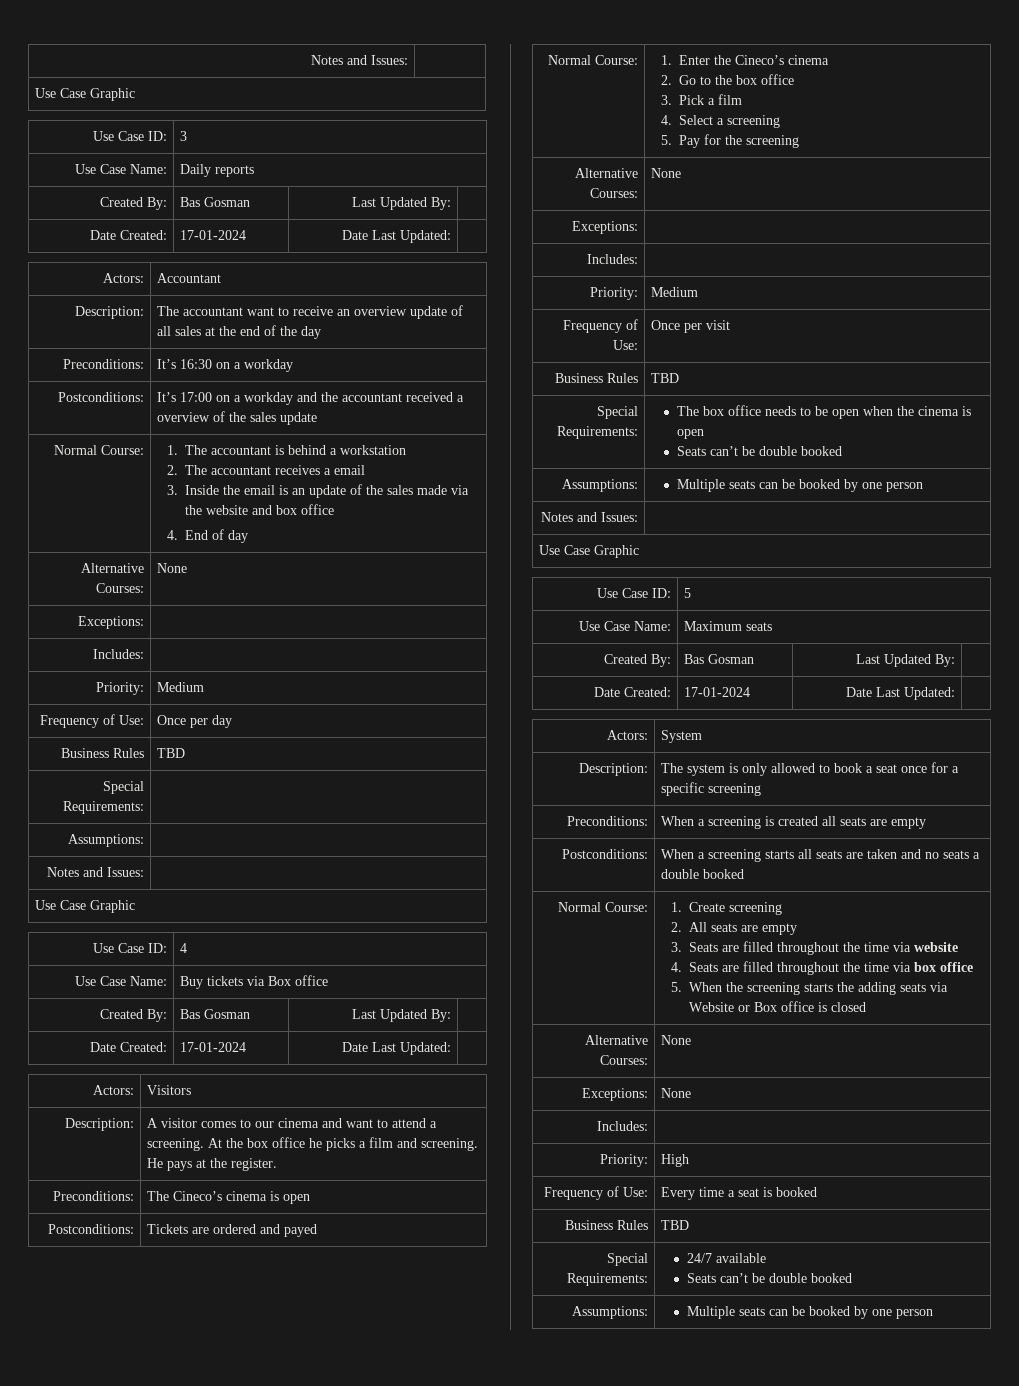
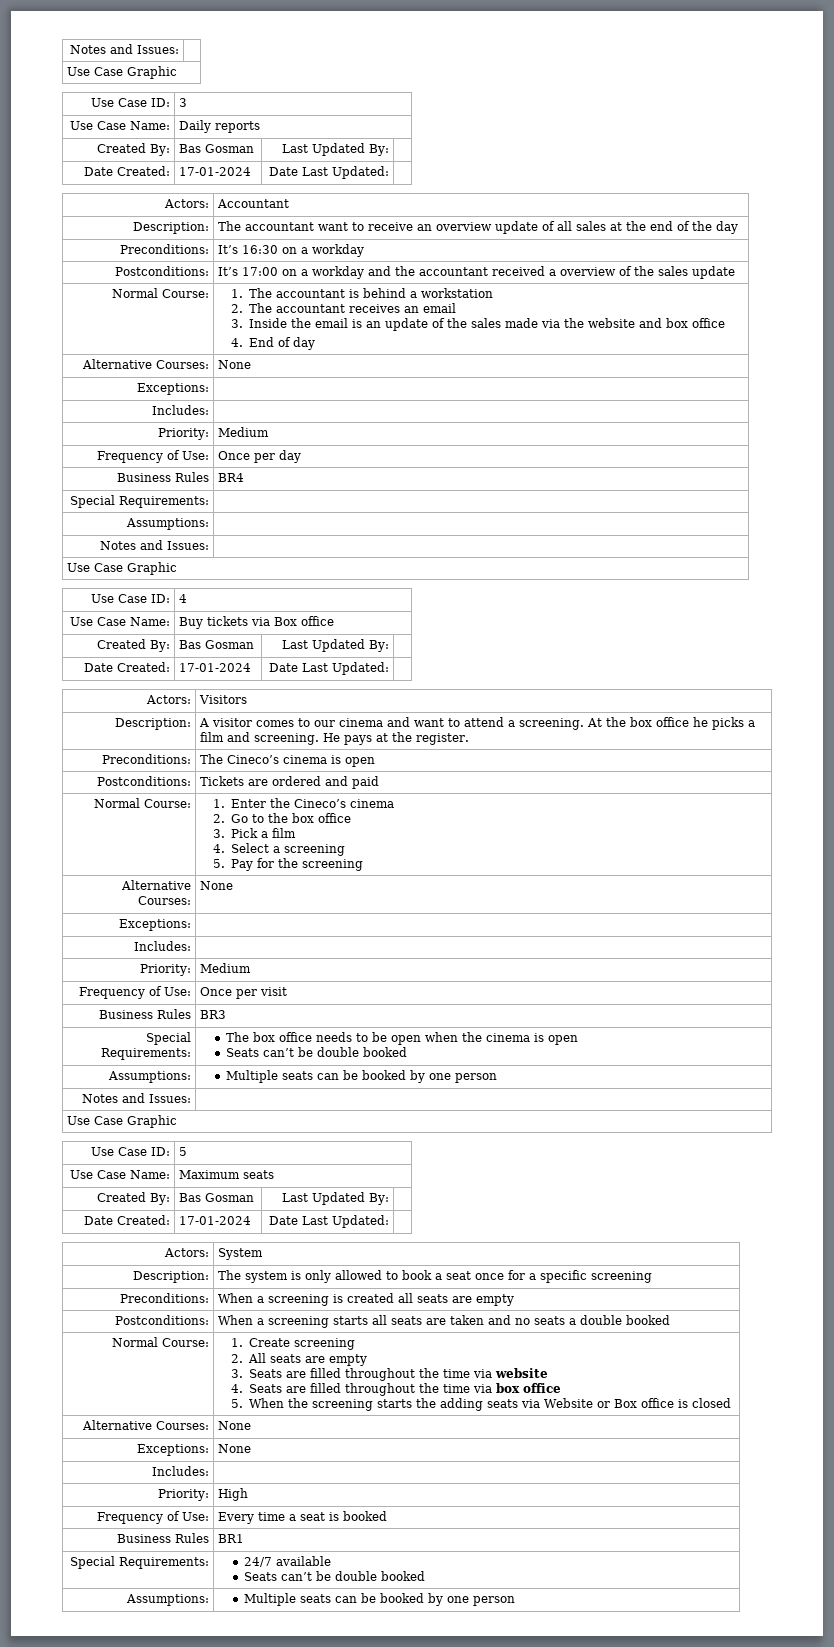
  Normal Course: | 1. The accountant is behind a workstation
- 2. The accountant receives a email
+ 2. The accountant receives an email
  Frequency of Use: | Once per day
- Business Rules | TBD
+ Business Rules | BR4
- Postconditions: | Tickets are ordered and payed
+ Postconditions: | Tickets are ordered and paid
  Frequency of Use: | Once per visit
- Business Rules | TBD
+ Business Rules | BR3
  Frequency of Use: | Every time a seat is booked
- Business Rules | TBD
+ Business Rules | BR1

